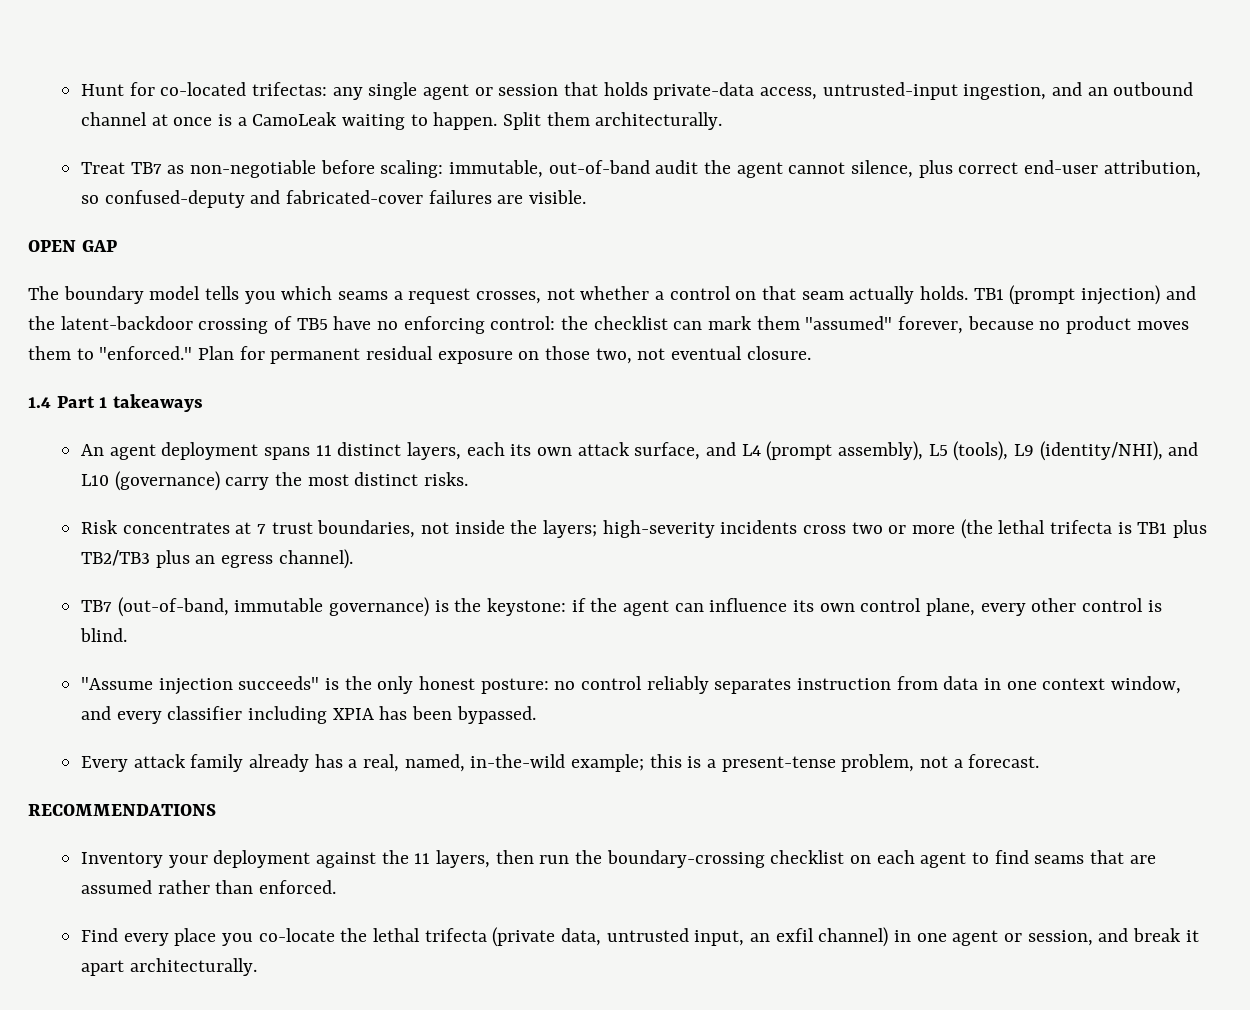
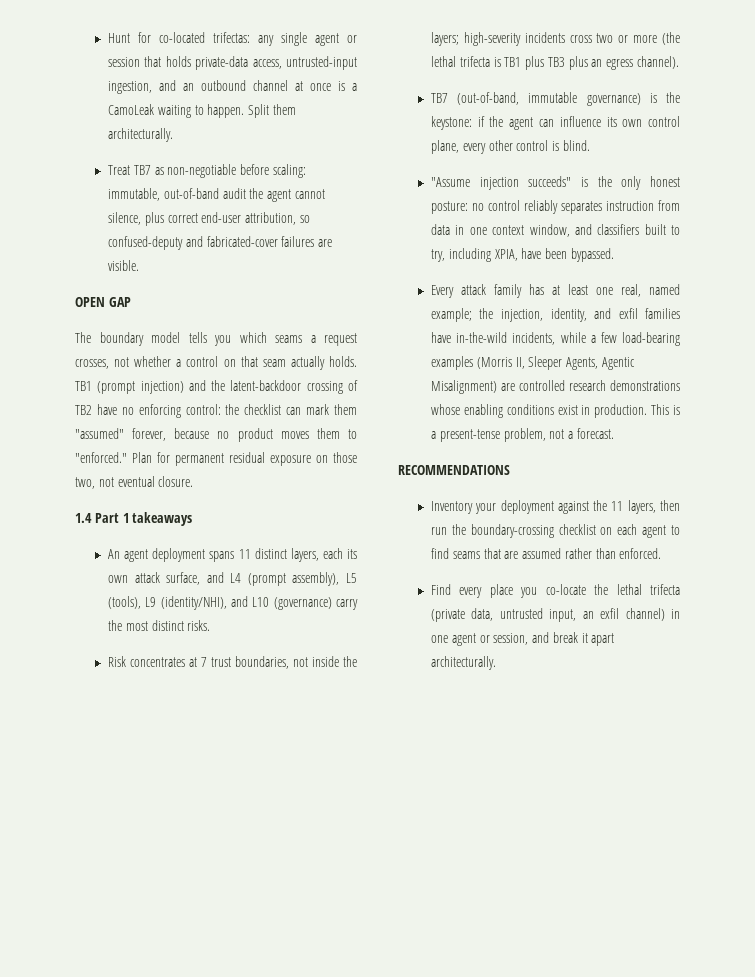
- TB1 (prompt injection) and the latent-backdoor crossing of TB5 have no enforcing control: the checklist can mark them "assumed" forever, because no product moves them to "enforced."
+ TB1 (prompt injection) and the latent-backdoor crossing of TB2 have no enforcing control: the checklist can mark them "assumed" forever, because no product moves them to "enforced."
- Risk concentrates at 7 trust boundaries, not inside the layers; high-severity incidents cross two or more (the lethal trifecta is TB1 plus TB2/TB3 plus an egress channel).
+ Risk concentrates at 7 trust boundaries, not inside the layers; high-severity incidents cross two or more (the lethal trifecta is TB1 plus TB3 plus an egress channel).
- "Assume injection succeeds" is the only honest posture: no control reliably separates instruction from data in one context window, and every classifier including XPIA has been bypassed.
+ "Assume injection succeeds" is the only honest posture: no control reliably separates instruction from data in one context window, and classifiers built to try, including XPIA, have been bypassed.
- Every attack family already has a real, named, in-the-wild example; this is a present-tense problem, not a forecast.
+ Every attack family has at least one real, named example; the injection, identity, and exfil families have in-the-wild incidents, while a few load-bearing examples (Morris II, Sleeper Agents, Agentic Misalignment) are controlled research demonstrations whose enabling conditions exist in production. This is a present-tense problem, not a forecast.

